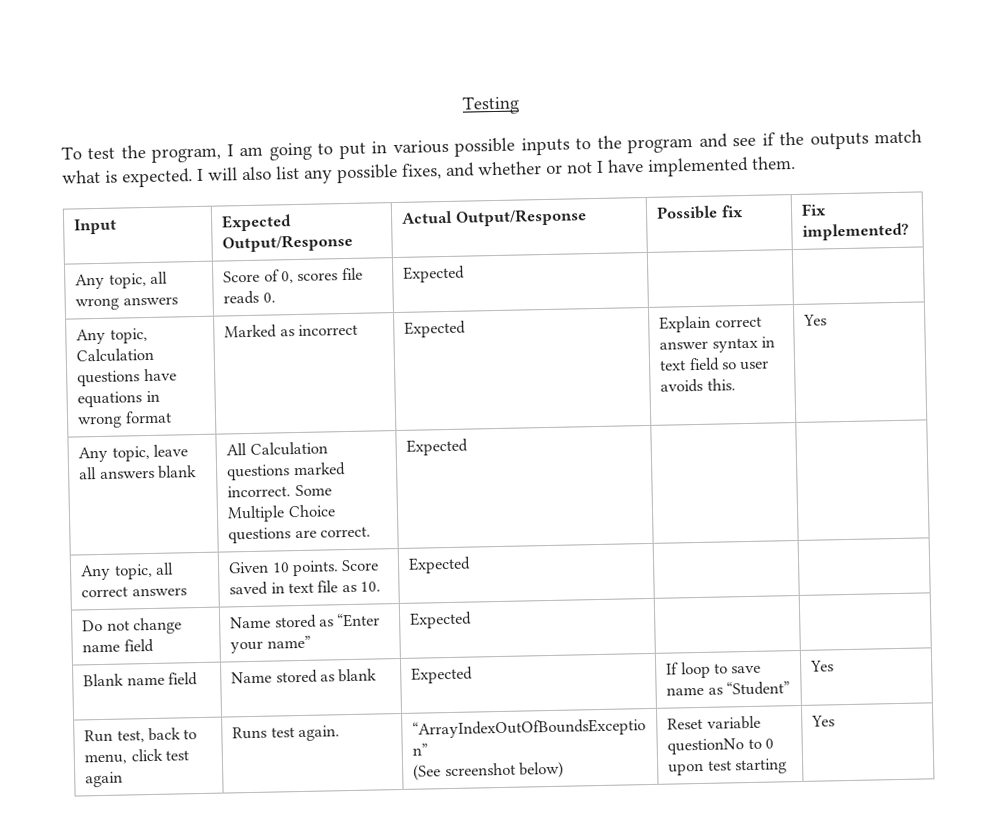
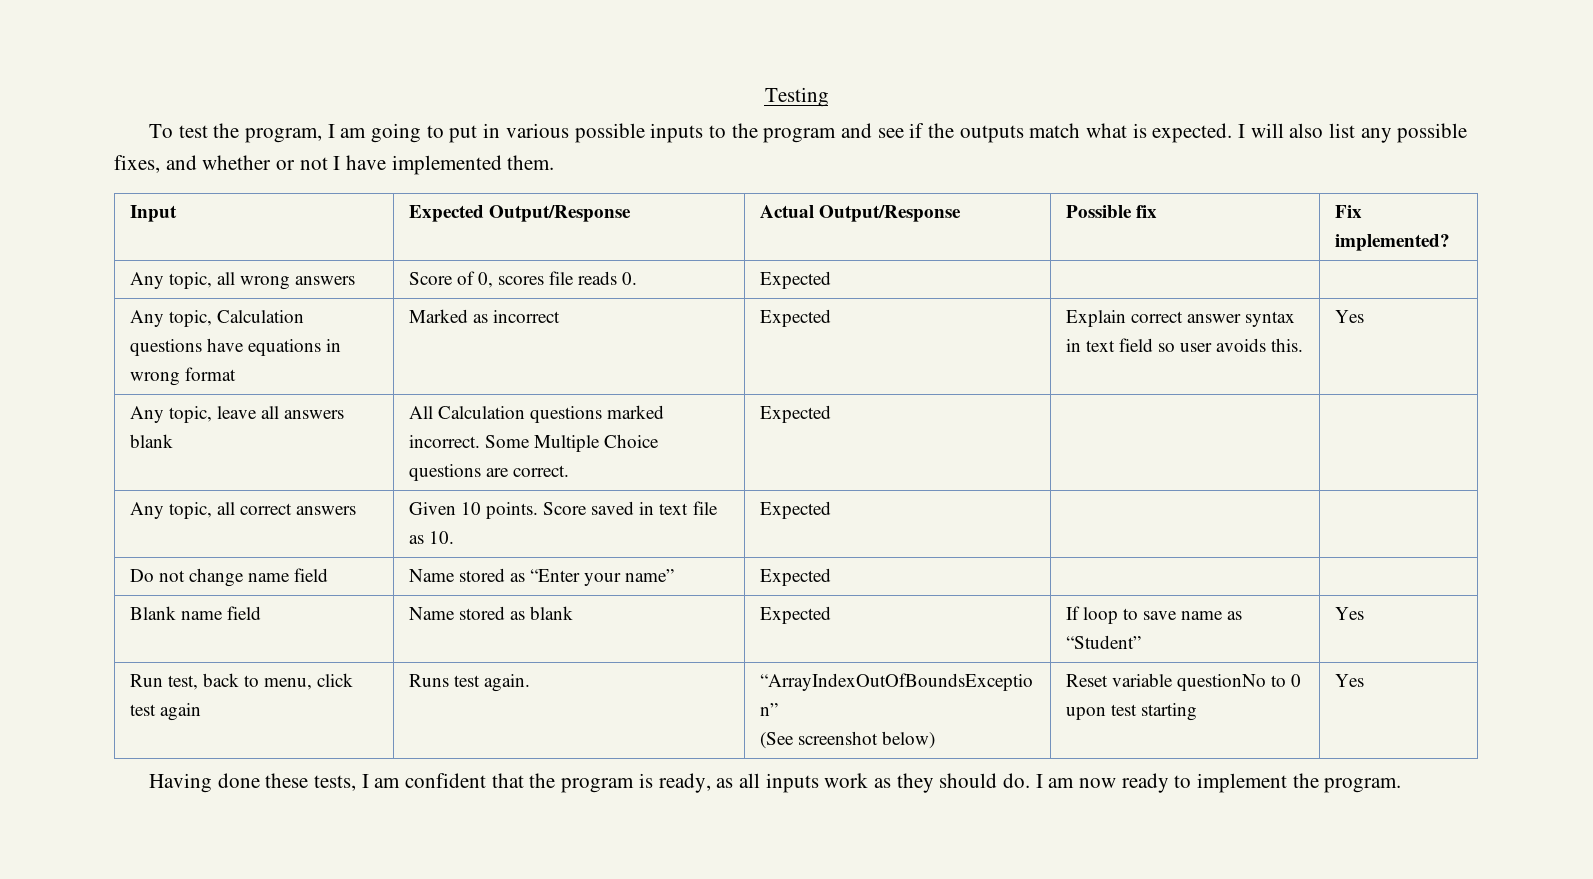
+ Having done these tests, I am confident that the program is ready, as all inputs work as they should do. I am now ready to implement the program.

